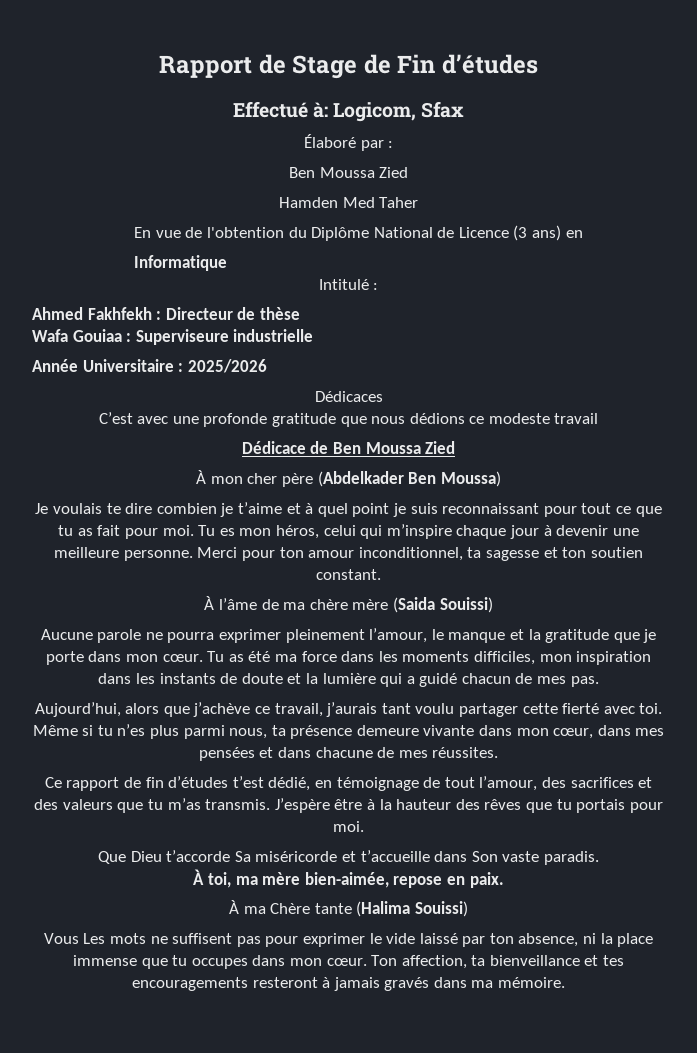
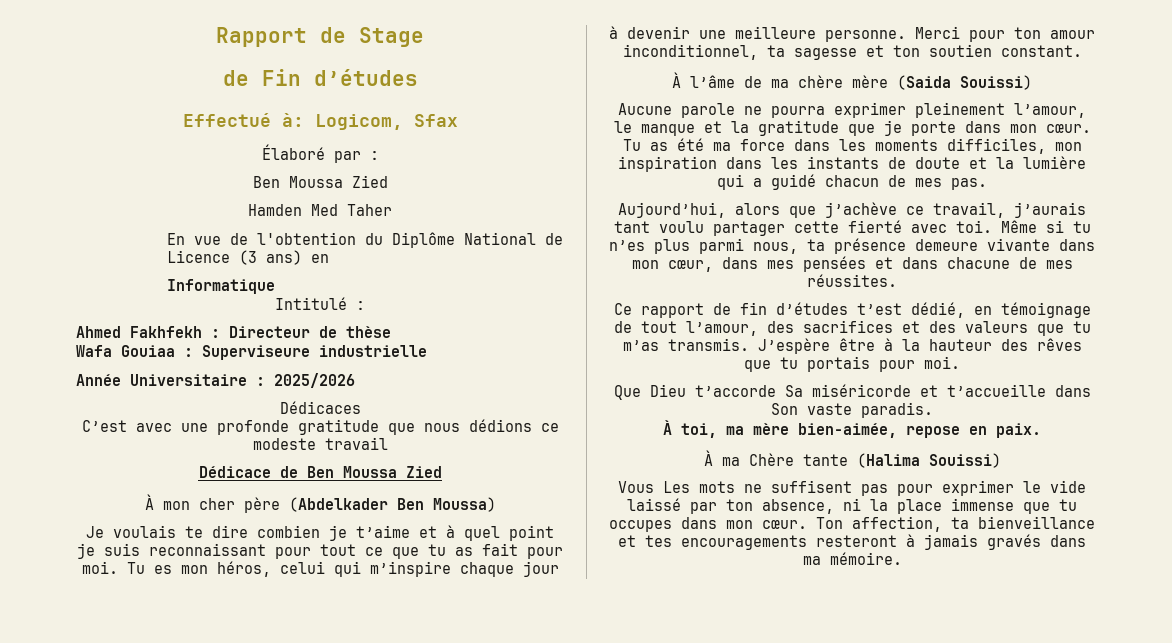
- Rapport de Stage de Fin d’études
+ Rapport de Stage
+ de Fin d’études

